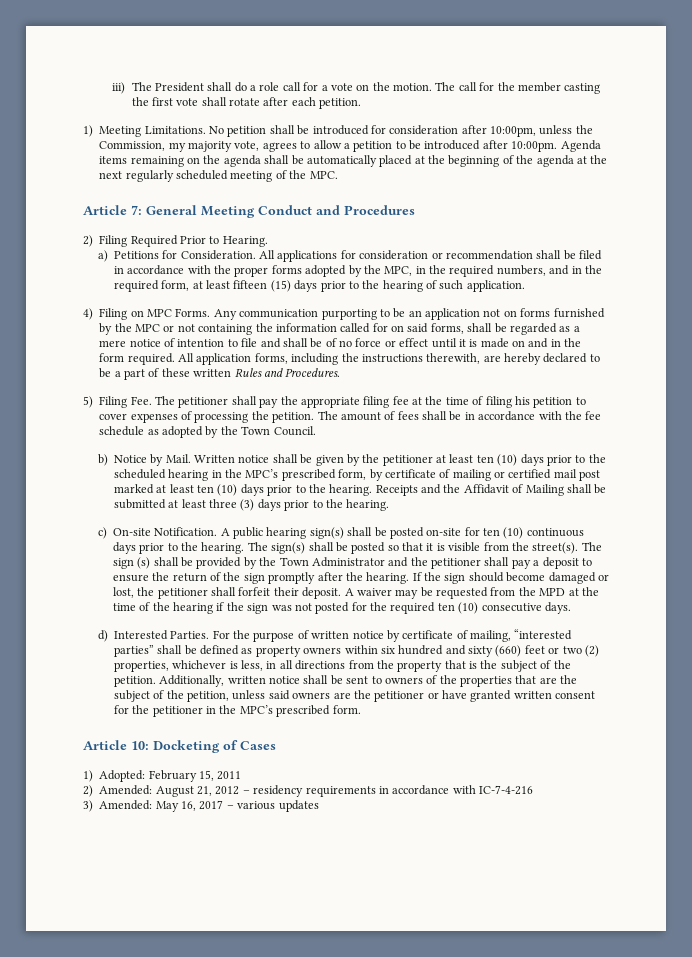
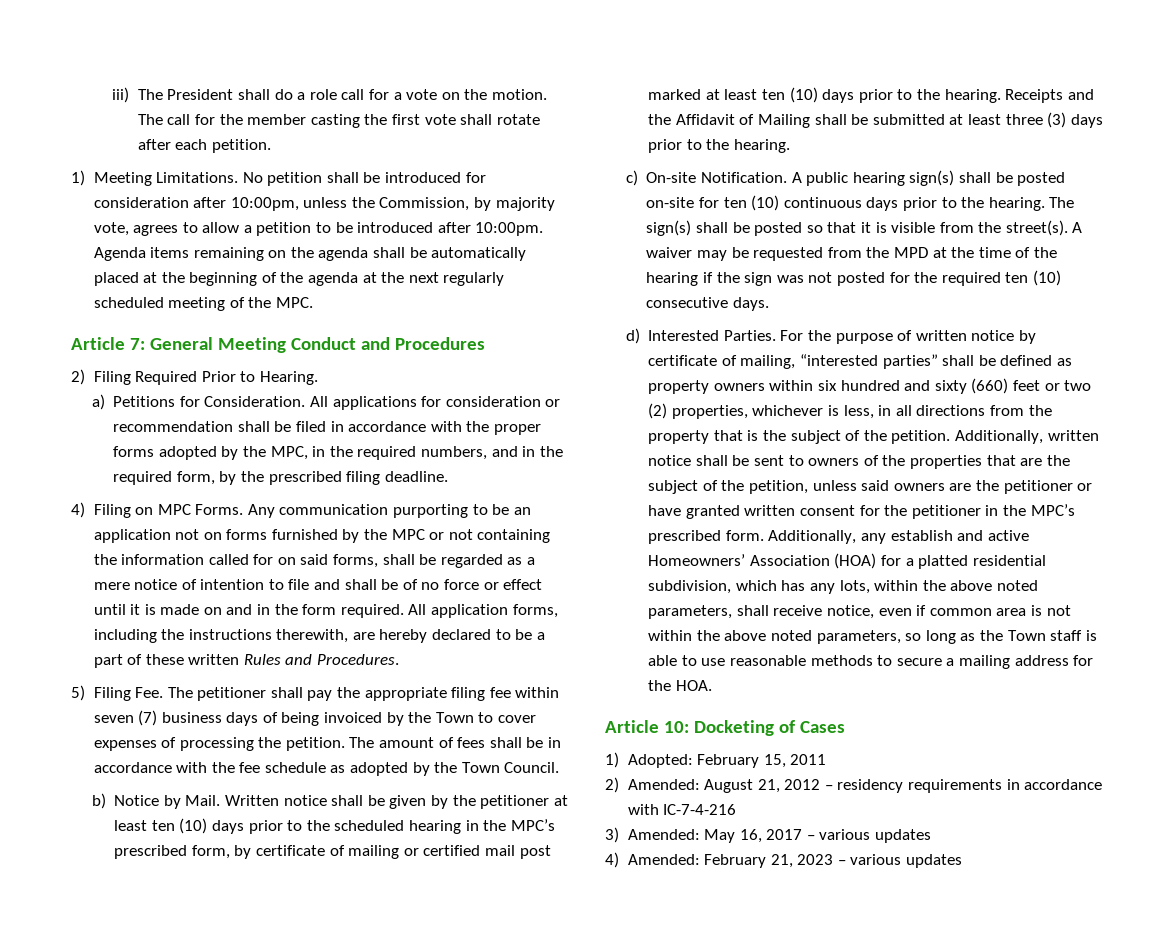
- No petition shall be introduced for consideration after 10:00pm, unless the Commission, my majority vote, agrees to allow a petition to be introduced after 10:00pm.
+ No petition shall be introduced for consideration after 10:00pm, unless the Commission, by majority vote, agrees to allow a petition to be introduced after 10:00pm.
- All applications for consideration or recommendation shall be filed in accordance with the proper forms adopted by the MPC, in the required numbers, and in the required form, at least fifteen (15) days prior to the hearing of such application.
+ All applications for consideration or recommendation shall be filed in accordance with the proper forms adopted by the MPC, in the required numbers, and in the required form, by the prescribed filing deadline.
- 5) Filing Fee. The petitioner shall pay the appropriate filing fee at the time of filing his petition to cover expenses of processing the petition.
+ 5) Filing Fee. The petitioner shall pay the appropriate filing fee within seven (7) business days of being invoiced by the Town to cover expenses of processing the petition.
- The sign (s) shall be provided by the Town Administrator and the petitioner shall pay a deposit to ensure the return of the sign promptly after the hearing. If the sign should become damaged or lost, the petitioner shall forfeit their deposit.
+ Additionally, any establish and active Homeowners’ Association (HOA) for a platted residential subdivision, which has any lots, within the above noted parameters, shall receive notice, even if common area is not within the above noted parameters, so long as the Town staff is able to use reasonable methods to secure a mailing address for the HOA.
+ 4) Amended: February 21, 2023 – various updates

